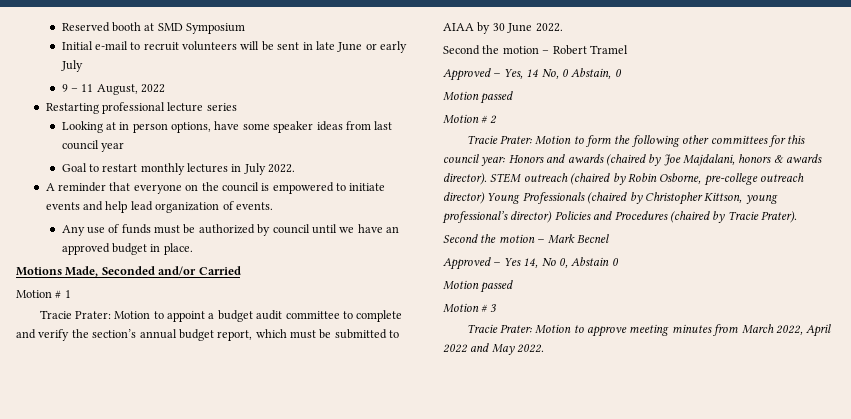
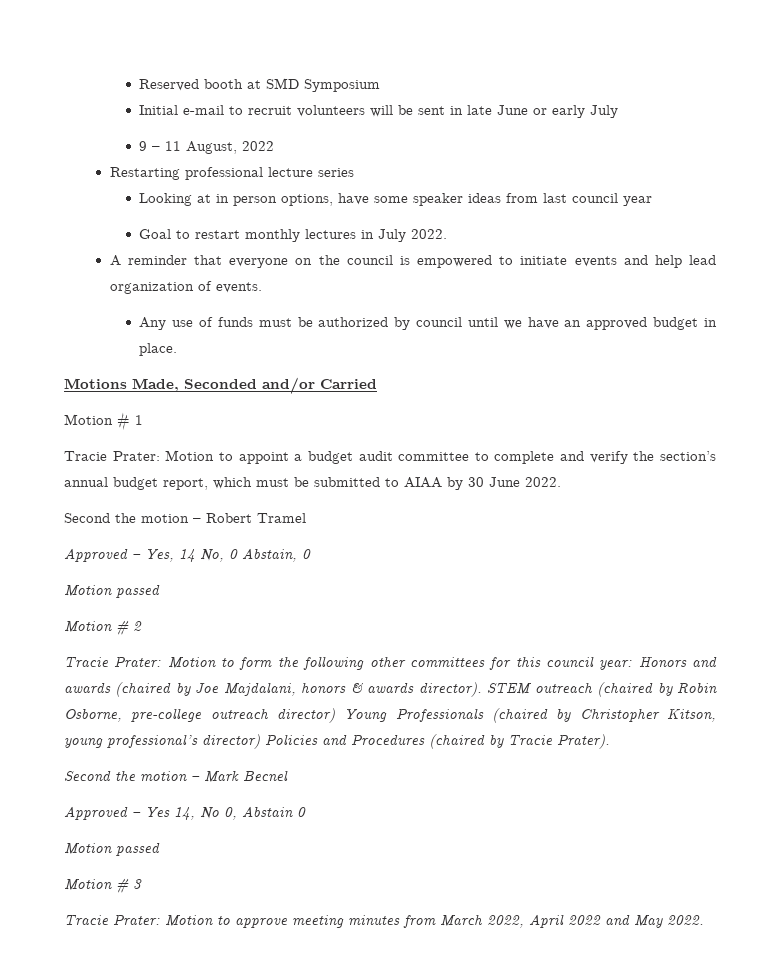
- STEM outreach (chaired by Robin Osborne, pre-college outreach director) Young Professionals (chaired by Christopher Kittson, young professional’s director) Policies and Procedures (chaired by Tracie Prater).
+ STEM outreach (chaired by Robin Osborne, pre-college outreach director) Young Professionals (chaired by Christopher Kitson, young professional’s director) Policies and Procedures (chaired by Tracie Prater).

